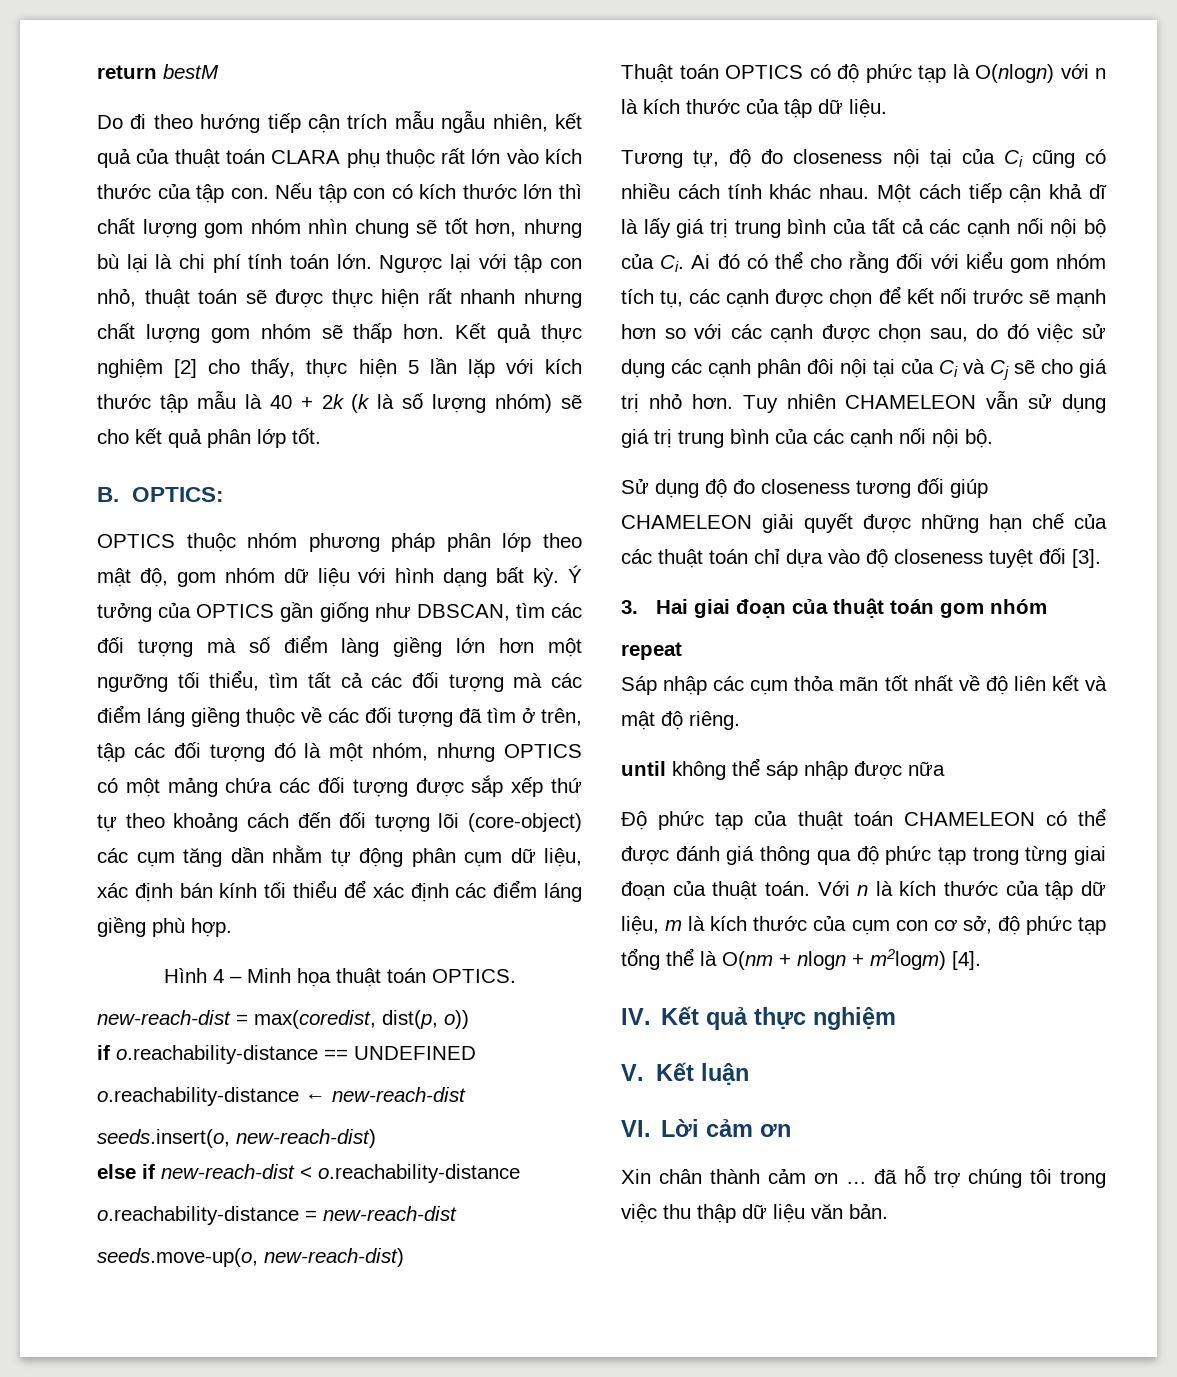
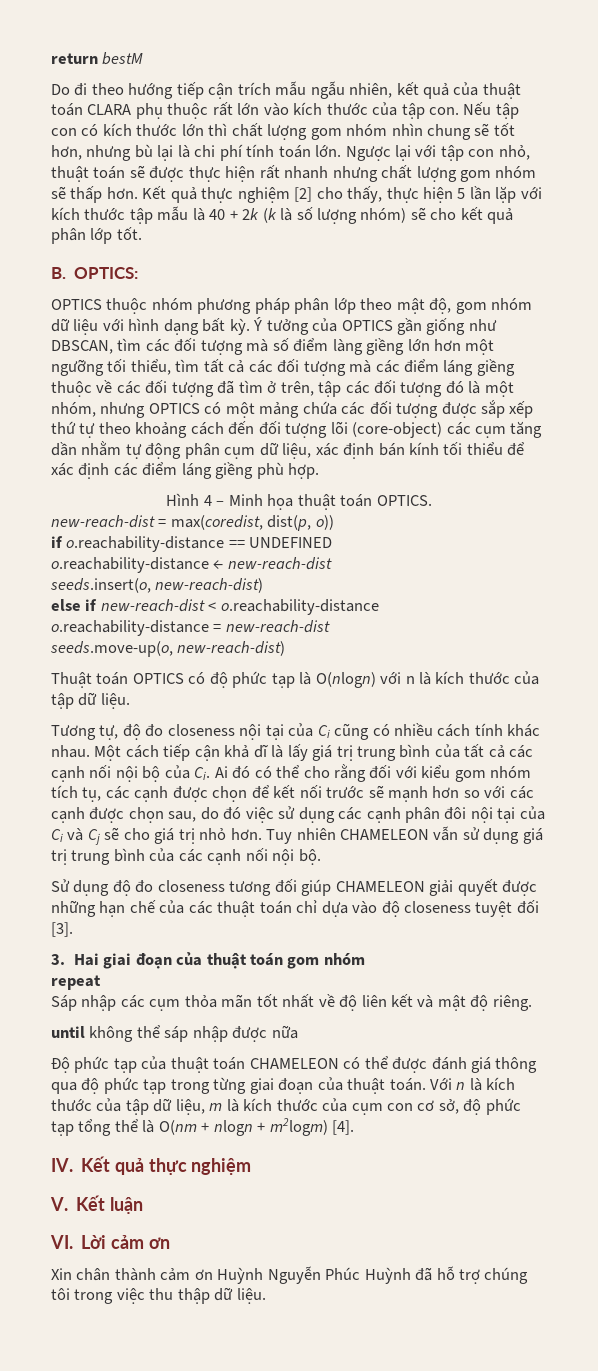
- Xin chân thành cảm ơn … đã hỗ trợ chúng tôi trong việc thu thập dữ liệu văn bản.
+ Xin chân thành cảm ơn Huỳnh Nguyễn Phúc Huỳnh đã hỗ trợ chúng tôi trong việc thu thập dữ liệu.

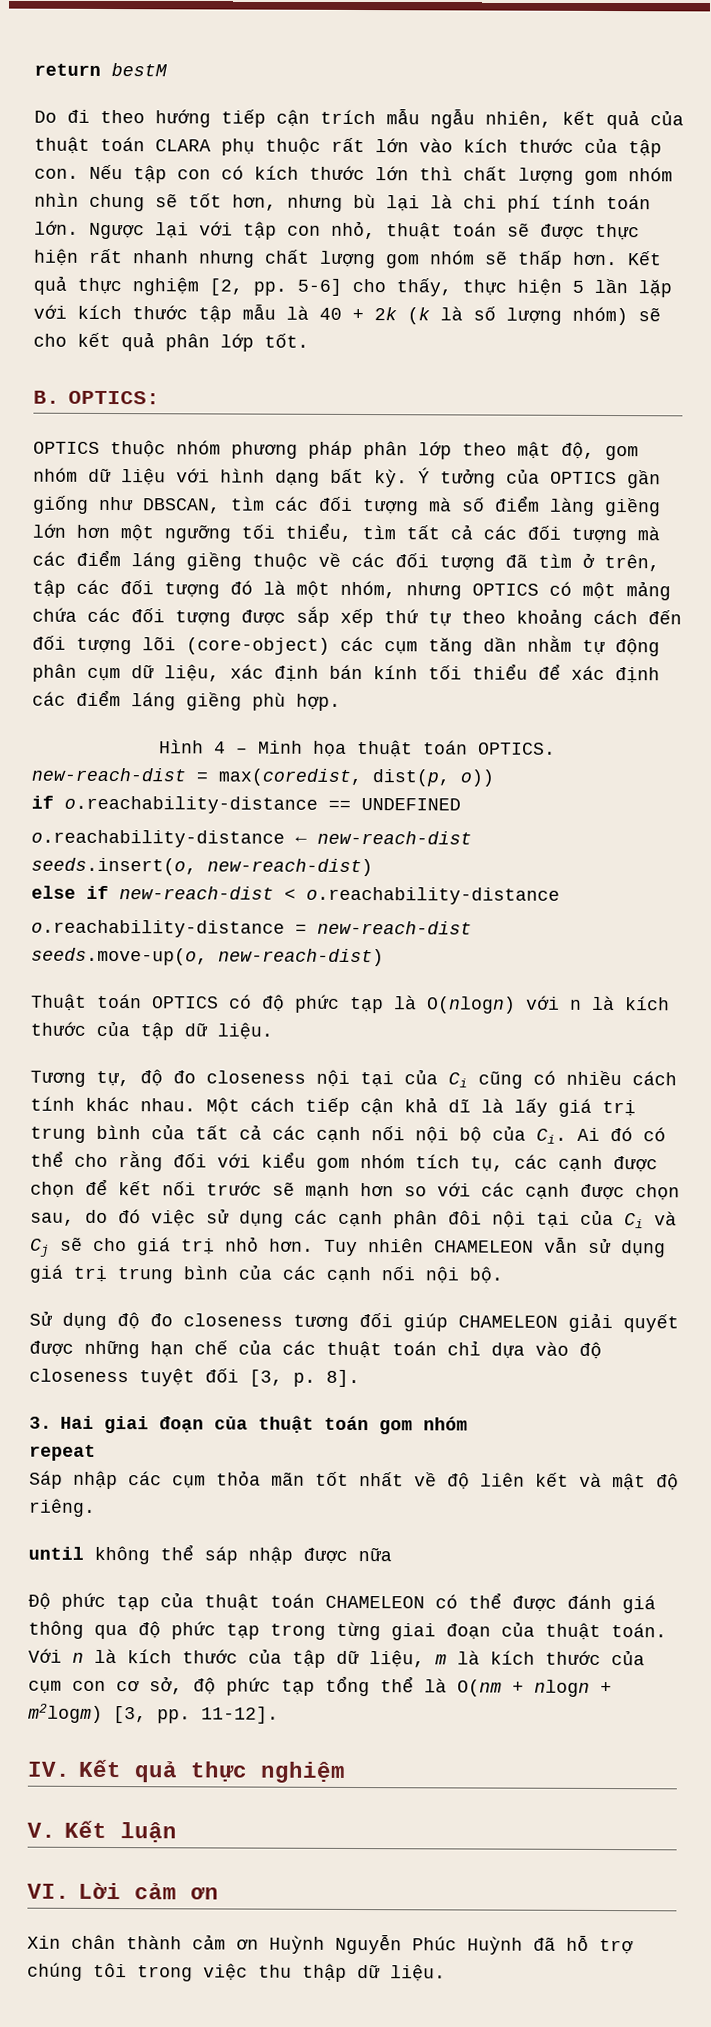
- Kết quả thực nghiệm [2] cho thấy, thực hiện 5 lần lặp với kích thước tập mẫu là 40 + 2k (k là số lượng nhóm) sẽ cho kết quả phân lớp tốt.
+ Kết quả thực nghiệm [2, pp. 5-6] cho thấy, thực hiện 5 lần lặp với kích thước tập mẫu là 40 + 2k (k là số lượng nhóm) sẽ cho kết quả phân lớp tốt.
- Sử dụng độ đo closeness tương đối giúp CHAMELEON giải quyết được những hạn chế của các thuật toán chỉ dựa vào độ closeness tuyệt đối [3].
+ Sử dụng độ đo closeness tương đối giúp CHAMELEON giải quyết được những hạn chế của các thuật toán chỉ dựa vào độ closeness tuyệt đối [3, p. 8].
- Với n là kích thước của tập dữ liệu, m là kích thước của cụm con cơ sở, độ phức tạp tổng thể là O(nm + nlogn + m2logm) [4].
+ Với n là kích thước của tập dữ liệu, m là kích thước của cụm con cơ sở, độ phức tạp tổng thể là O(nm + nlogn + m2logm) [3, pp. 11-12].

